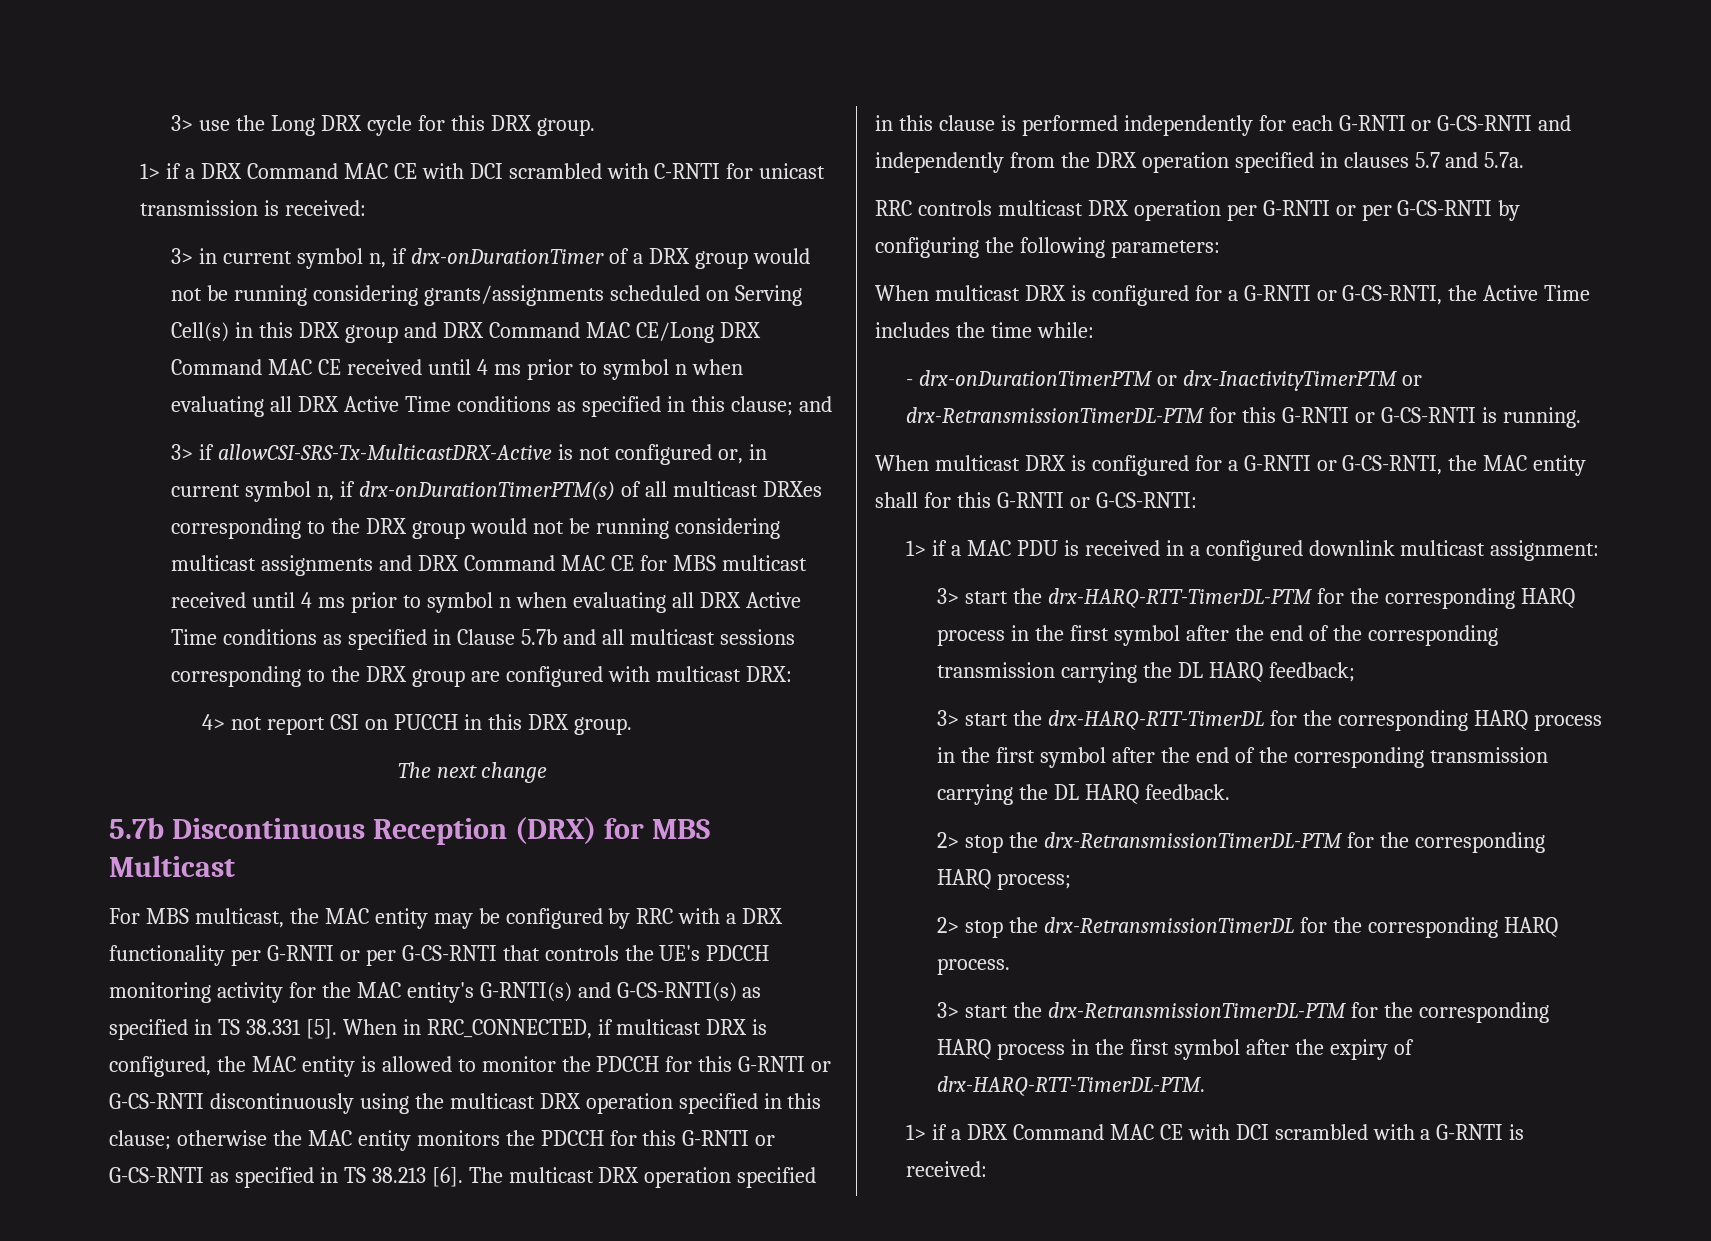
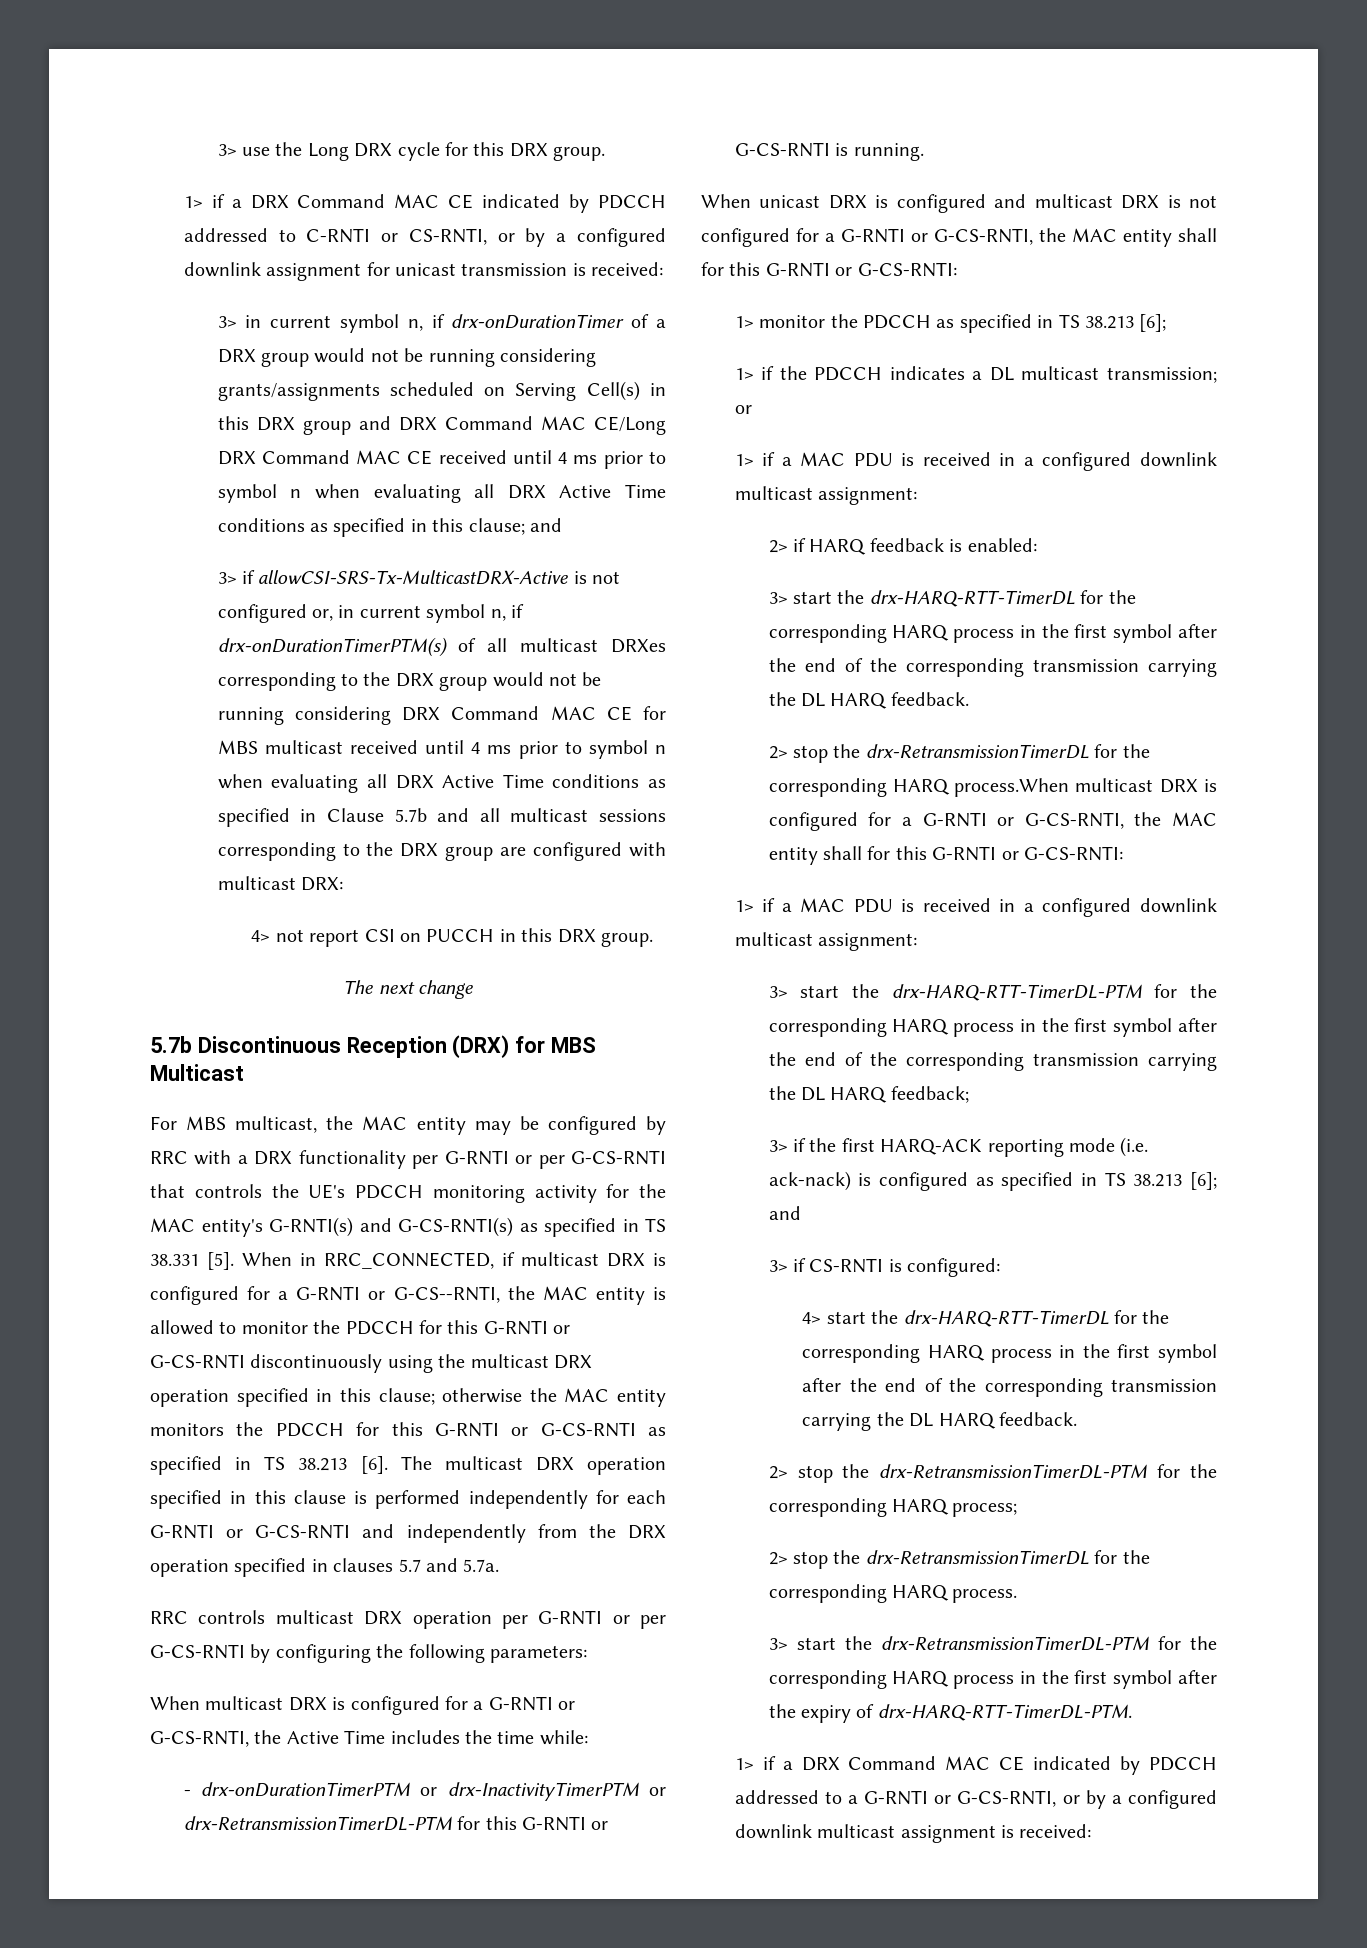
- 1> if a DRX Command MAC CE with DCI scrambled with C-RNTI for unicast transmission is received:
+ 1> if a DRX Command MAC CE indicated by PDCCH addressed to C-RNTI or CS-RNTI, or by a configured downlink assignment for unicast transmission is received:
- 3> if allowCSI-SRS-Tx-MulticastDRX-Active is not configured or, in current symbol n, if drx-onDurationTimerPTM(s) of all multicast DRXes corresponding to the DRX group would not be running considering multicast assignments and DRX Command MAC CE for MBS multicast received until 4 ms prior to symbol n when evaluating all DRX Active Time conditions as specified in Clause 5.7b and all multicast sessions corresponding to the DRX group are configured with multicast DRX:
+ 3> if allowCSI-SRS-Tx-MulticastDRX-Active is not configured or, in current symbol n, if drx-onDurationTimerPTM(s) of all multicast DRXes corresponding to the DRX group would not be running considering DRX Command MAC CE for MBS multicast received until 4 ms prior to symbol n when evaluating all DRX Active Time conditions as specified in Clause 5.7b and all multicast sessions corresponding to the DRX group are configured with multicast DRX:
- When in RRC_CONNECTED, if multicast DRX is configured, the MAC entity is allowed to monitor the PDCCH for this G-RNTI or G-CS-RNTI discontinuously using the multicast DRX operation specified in this clause; otherwise the MAC entity monitors the PDCCH for this G-RNTI or G-CS-RNTI as specified in TS 38.213 [6].
+ When in RRC_CONNECTED, if multicast DRX is configured for a G-RNTI or G-CS--RNTI, the MAC entity is allowed to monitor the PDCCH for this G-RNTI or G-CS-RNTI discontinuously using the multicast DRX operation specified in this clause; otherwise the MAC entity monitors the PDCCH for this G-RNTI or G-CS-RNTI as specified in TS 38.213 [6].
- When multicast DRX is configured for a G-RNTI or G-CS-RNTI, the MAC entity shall for this G-RNTI or G-CS-RNTI:
+ When unicast DRX is configured and multicast DRX is not configured for a G-RNTI or G-CS-RNTI, the MAC entity shall for this G-RNTI or G-CS-RNTI:
+ 1> monitor the PDCCH as specified in TS 38.213 [6];
+ 1> if the PDCCH indicates a DL multicast transmission; or
+ 1> if a MAC PDU is received in a configured downlink multicast assignment:
+ 2> if HARQ feedback is enabled:
+ 3> start the drx-HARQ-RTT-TimerDL for the corresponding HARQ process in the first symbol after the end of the corresponding transmission carrying the DL HARQ feedback.
+ 2> stop the drx-RetransmissionTimerDL for the corresponding HARQ process.When multicast DRX is configured for a G-RNTI or G-CS-RNTI, the MAC entity shall for this G-RNTI or G-CS-RNTI:
- 3> start the drx-HARQ-RTT-TimerDL for the corresponding HARQ process in the first symbol after the end of the corresponding transmission carrying the DL HARQ feedback.
+ 3> if the first HARQ-ACK reporting mode (i.e. ack-nack) is configured as specified in TS 38.213 [6]; and
+ 3> if CS-RNTI is configured:
+ 4> start the drx-HARQ-RTT-TimerDL for the corresponding HARQ process in the first symbol after the end of the corresponding transmission carrying the DL HARQ feedback.
- 1> if a DRX Command MAC CE with DCI scrambled with a G-RNTI is received:
+ 1> if a DRX Command MAC CE indicated by PDCCH addressed to a G-RNTI or G-CS-RNTI, or by a configured downlink multicast assignment is received:

